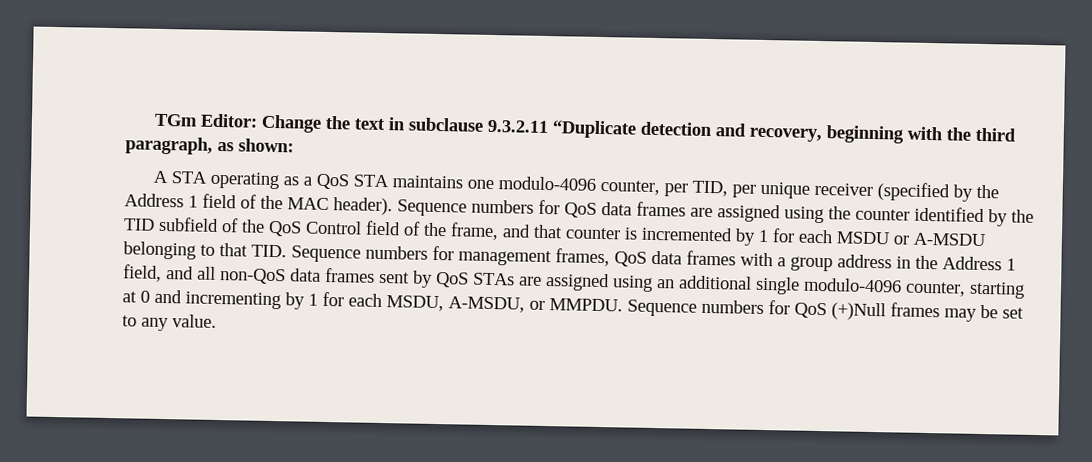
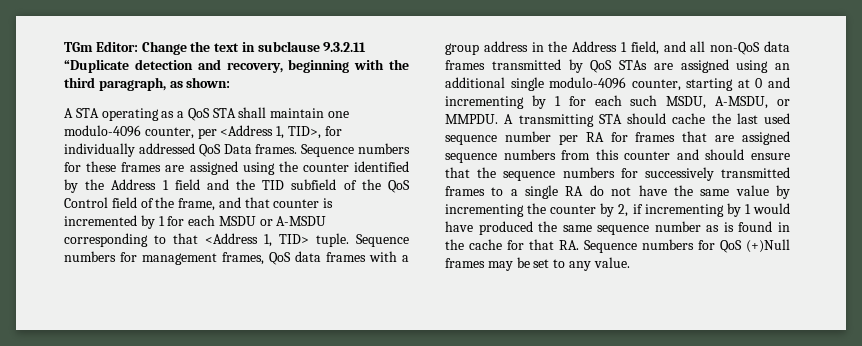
- A STA operating as a QoS STA maintains one modulo-4096 counter, per TID, per unique receiver (specified by the Address 1 field of the MAC header). Sequence numbers for QoS data frames are assigned using the counter identified by the TID subfield of the QoS Control field of the frame, and that counter is incremented by 1 for each MSDU or A-MSDU belonging to that TID. Sequence numbers for management frames, QoS data frames with a group address in the Address 1 field, and all non-QoS data frames sent by QoS STAs are assigned using an additional single modulo-4096 counter, starting at 0 and incrementing by 1 for each MSDU, A-MSDU, or MMPDU.
+ A STA operating as a QoS STA shall maintain one modulo-4096 counter, per <Address 1, TID>, for individually addressed QoS Data frames. Sequence numbers for these frames are assigned using the counter identified by the Address 1 field and the TID subfield of the QoS Control field of the frame, and that counter is incremented by 1 for each MSDU or A-MSDU corresponding to that <Address 1, TID> tuple. Sequence numbers for management frames, QoS data frames with a group address in the Address 1 field, and all non-QoS data frames transmitted by QoS STAs are assigned using an additional single modulo-4096 counter, starting at 0 and incrementing by 1 for each such MSDU, A-MSDU, or MMPDU.
- Sequence numbers for QoS (+)Null frames may be set to any value.
+ A transmitting STA should cache the last used sequence number per RA for frames that are assigned sequence numbers from this counter and should ensure that the sequence numbers for successively transmitted frames to a single RA do not have the same value by incrementing the counter by 2, if incrementing by 1 would have produced the same sequence number as is found in the cache for that RA. Sequence numbers for QoS (+)Null frames may be set to any value.

